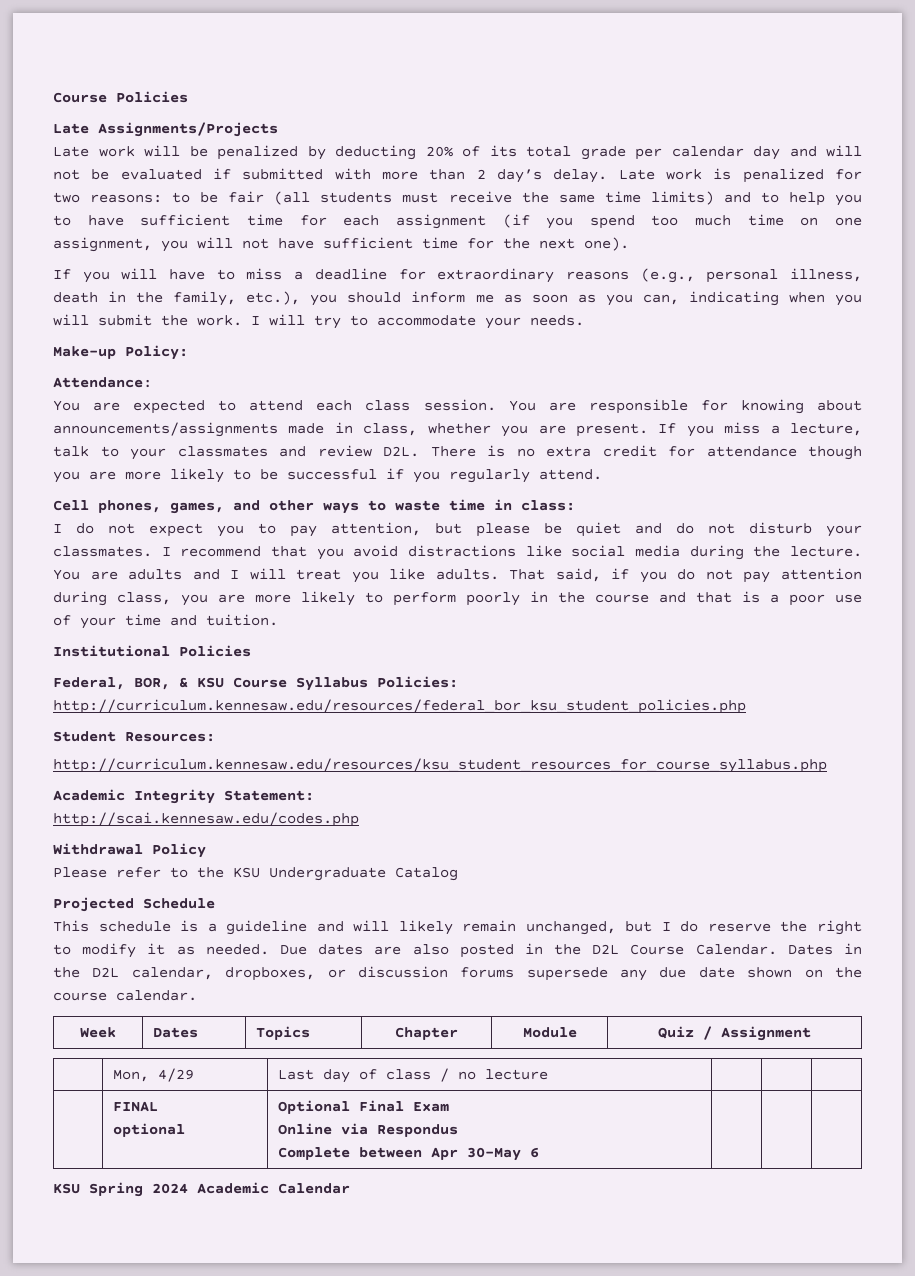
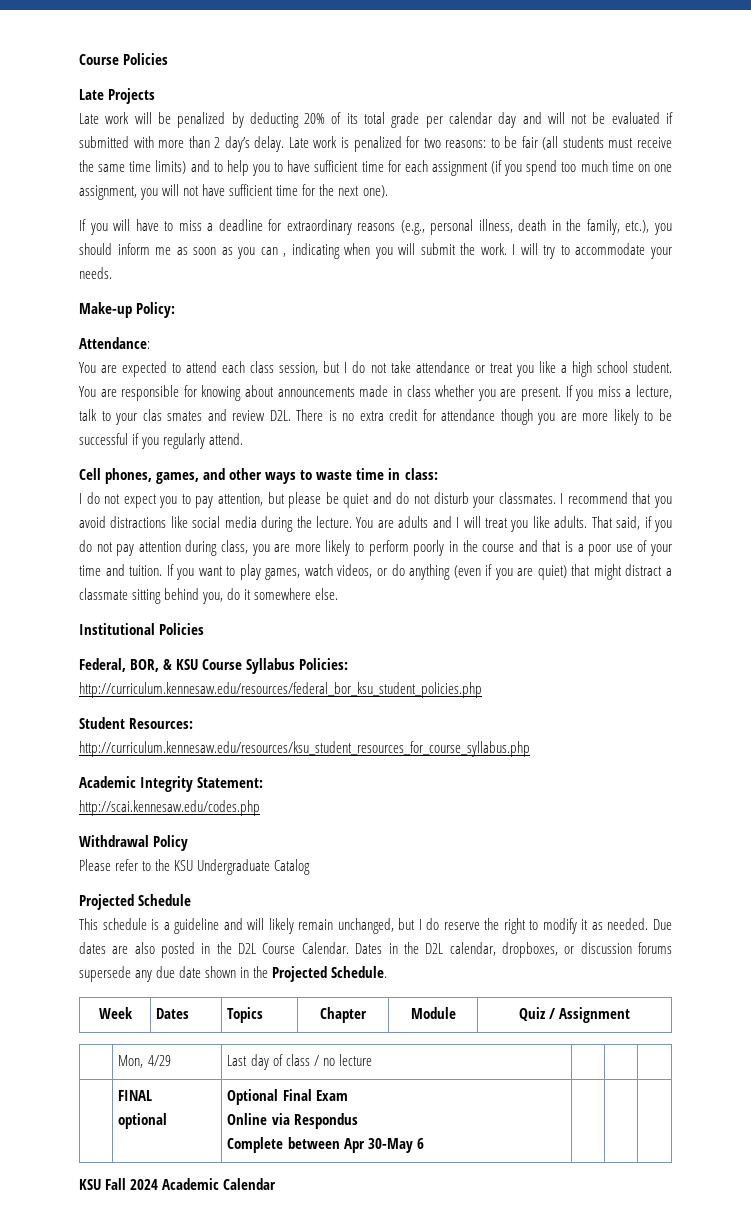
- Late Assignments/Projects
+ Late Projects
- If you will have to miss a deadline for extraordinary reasons (e.g., personal illness, death in the family, etc.), you should inform me as soon as you can, indicating when you will submit the work.
+ If you will have to miss a deadline for extraordinary reasons (e.g., personal illness, death in the family, etc.), you should inform me as soon as you can , indicating when you will submit the work.
- You are expected to attend each class session.
+ You are expected to attend each class session, but I do not take attendance or treat you like a high school student.
- You are responsible for knowing about announcements/assignments made in class, whether you are present.
+ You are responsible for knowing about announcements made in class whether you are present.
- If you miss a lecture, talk to your classmates and review D2L. There is no extra credit for attendance though you are more likely to be successful if you regularly attend.
+ If you miss a lecture, talk to your clas smates and review D2L. There is no extra credit for attendance though you are more likely to be successful if you regularly attend.
+ If you want to play games, watch videos, or do anything (even if you are quiet) that might distract a classmate sitting behind you, do it somewhere else.
- Dates in the D2L calendar, dropboxes, or discussion forums supersede any due date shown on the course calendar.
+ Dates in the D2L calendar, dropboxes, or discussion forums supersede any due date shown in the Projected Schedule.
- KSU Spring 2024 Academic Calendar
+ KSU Fall 2024 Academic Calendar

